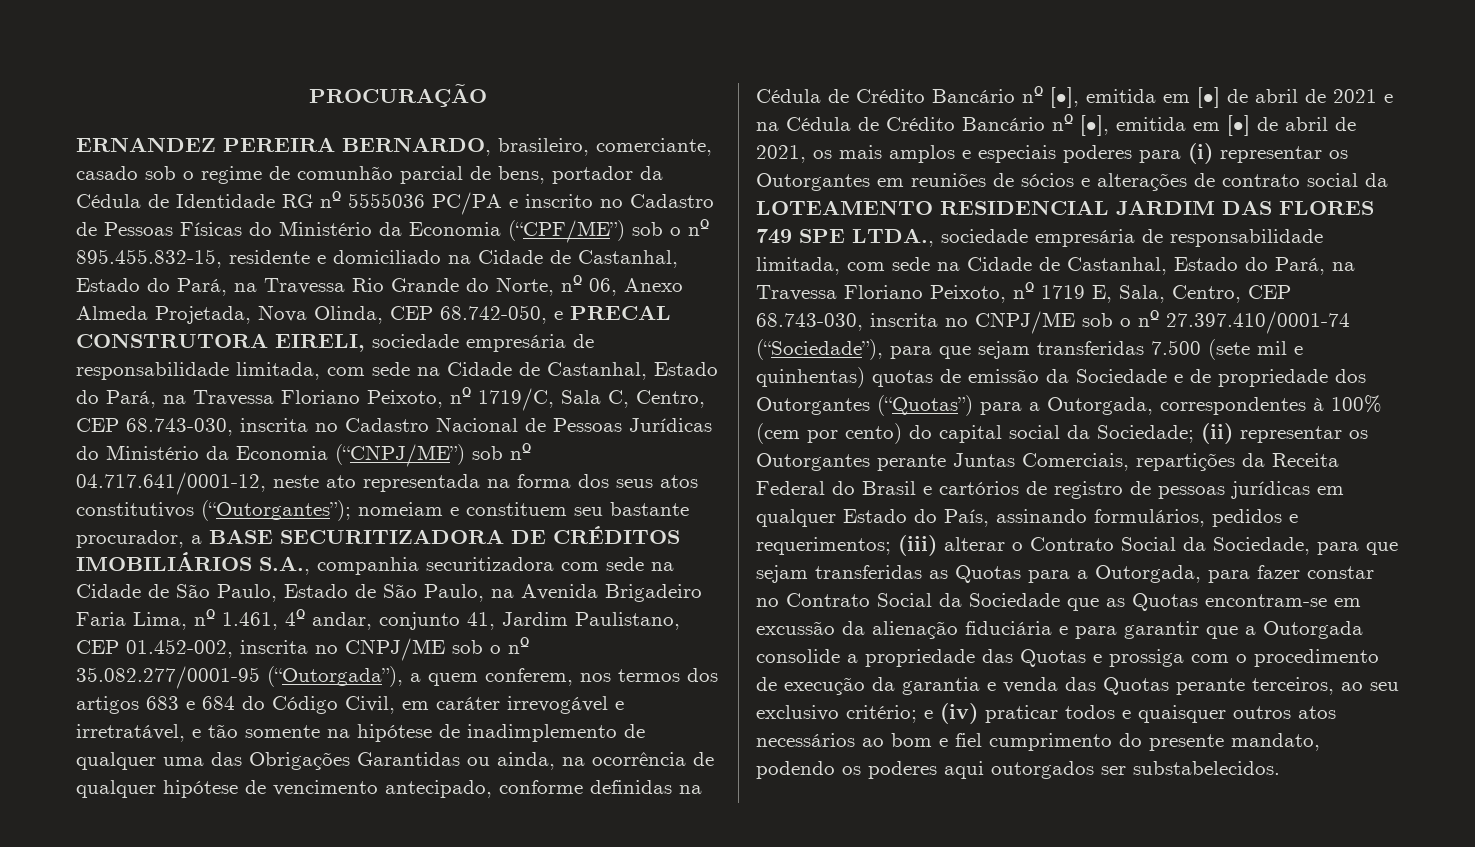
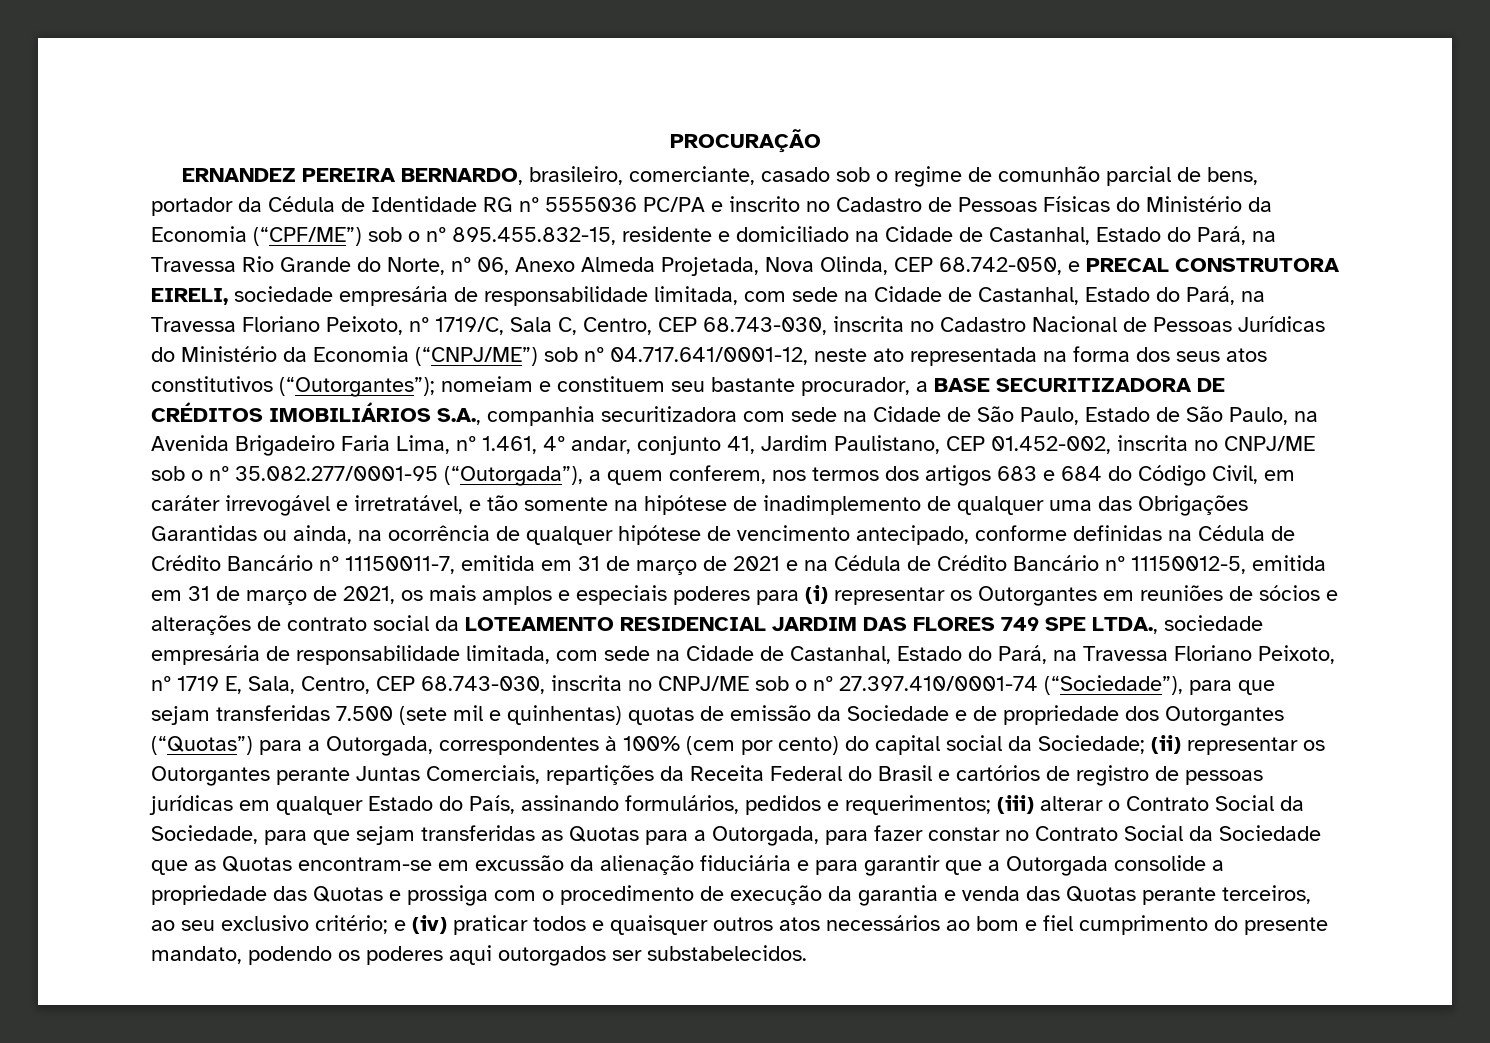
- nomeiam e constituem seu bastante procurador, a BASE SECURITIZADORA DE CRÉDITOS IMOBILIÁRIOS S.A., companhia securitizadora com sede na Cidade de São Paulo, Estado de São Paulo, na Avenida Brigadeiro Faria Lima, nº 1.461, 4º andar, conjunto 41, Jardim Paulistano, CEP 01.452-002, inscrita no CNPJ/ME sob o nº 35.082.277/0001-95 (“Outorgada”), a quem conferem, nos termos dos artigos 683 e 684 do Código Civil, em caráter irrevogável e irretratável, e tão somente na hipótese de inadimplemento de qualquer uma das Obrigações Garantidas ou ainda, na ocorrência de qualquer hipótese de vencimento antecipado, conforme definidas na Cédula de Crédito Bancário nº [•], emitida em [•] de abril de 2021 e na Cédula de Crédito Bancário nº [•], emitida em [•] de abril de 2021, os mais amplos e especiais poderes para (i) representar os Outorgantes em reuniões de sócios e alterações de contrato social da LOTEAMENTO RESIDENCIAL JARDIM DAS FLORES 749 SPE LTDA., sociedade empresária de responsabilidade limitada, com sede na Cidade de Castanhal, Estado do Pará, na Travessa Floriano Peixoto, nº 1719 E, Sala, Centro, CEP 68.743-030, inscrita no CNPJ/ME sob o nº 27.397.410/0001-74 (“Sociedade”), para que sejam transferidas 7.500 (sete mil e quinhentas) quotas de emissão da Sociedade e de propriedade dos Outorgantes (“Quotas”) para a Outorgada, correspondentes à 100% (cem por cento) do capital social da Sociedade;
+ nomeiam e constituem seu bastante procurador, a BASE SECURITIZADORA DE CRÉDITOS IMOBILIÁRIOS S.A., companhia securitizadora com sede na Cidade de São Paulo, Estado de São Paulo, na Avenida Brigadeiro Faria Lima, nº 1.461, 4º andar, conjunto 41, Jardim Paulistano, CEP 01.452-002, inscrita no CNPJ/ME sob o nº 35.082.277/0001-95 (“Outorgada”), a quem conferem, nos termos dos artigos 683 e 684 do Código Civil, em caráter irrevogável e irretratável, e tão somente na hipótese de inadimplemento de qualquer uma das Obrigações Garantidas ou ainda, na ocorrência de qualquer hipótese de vencimento antecipado, conforme definidas na Cédula de Crédito Bancário nº 11150011-7, emitida em 31 de março de 2021 e na Cédula de Crédito Bancário nº 11150012-5, emitida em 31 de março de 2021, os mais amplos e especiais poderes para (i) representar os Outorgantes em reuniões de sócios e alterações de contrato social da LOTEAMENTO RESIDENCIAL JARDIM DAS FLORES 749 SPE LTDA., sociedade empresária de responsabilidade limitada, com sede na Cidade de Castanhal, Estado do Pará, na Travessa Floriano Peixoto, nº 1719 E, Sala, Centro, CEP 68.743-030, inscrita no CNPJ/ME sob o nº 27.397.410/0001-74 (“Sociedade”), para que sejam transferidas 7.500 (sete mil e quinhentas) quotas de emissão da Sociedade e de propriedade dos Outorgantes (“Quotas”) para a Outorgada, correspondentes à 100% (cem por cento) do capital social da Sociedade;

